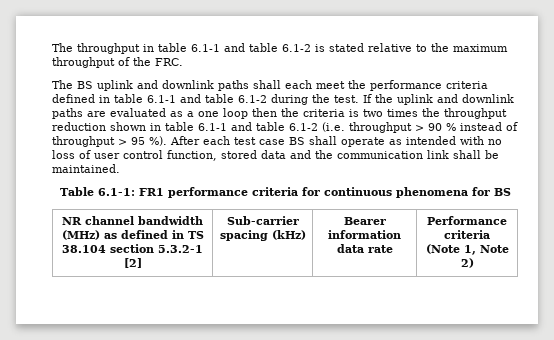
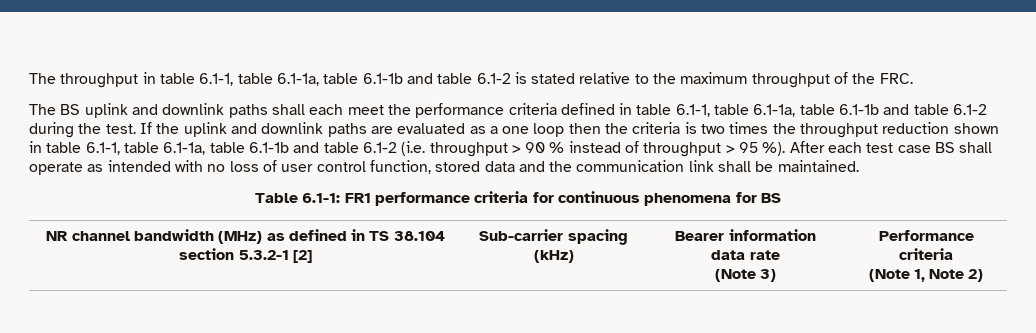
- The throughput in table 6.1-1 and table 6.1-2 is stated relative to the maximum throughput of the FRC.
+ The throughput in table 6.1-1, table 6.1-1a, table 6.1-1b and table 6.1-2 is stated relative to the maximum throughput of the FRC.
- The BS uplink and downlink paths shall each meet the performance criteria defined in table 6.1-1 and table 6.1-2 during the test.
+ The BS uplink and downlink paths shall each meet the performance criteria defined in table 6.1-1, table 6.1-1a, table 6.1-1b and table 6.1-2 during the test.
- If the uplink and downlink paths are evaluated as a one loop then the criteria is two times the throughput reduction shown in table 6.1-1 and table 6.1-2 (i.e. throughput > 90 % instead of throughput > 95 %).
+ If the uplink and downlink paths are evaluated as a one loop then the criteria is two times the throughput reduction shown in table 6.1-1, table 6.1-1a, table 6.1-1b and table 6.1-2 (i.e. throughput > 90 % instead of throughput > 95 %).
- NR channel bandwidth (MHz) as defined in TS 38.104 section 5.3.2-1 [2] | Sub-carrier spacing (kHz) | Bearer information data rate | Performance criteria
+ NR channel bandwidth (MHz) as defined in TS 38.104 section 5.3.2-1 [2] | Sub-carrier spacing (kHz) | Bearer information data rate
+ (Note 3) | Performance criteria

